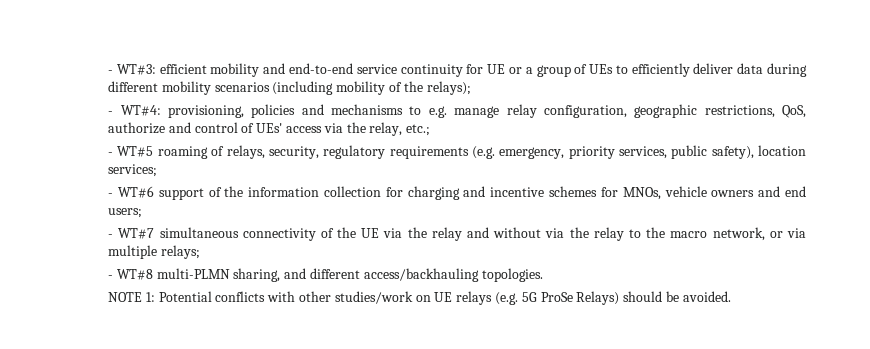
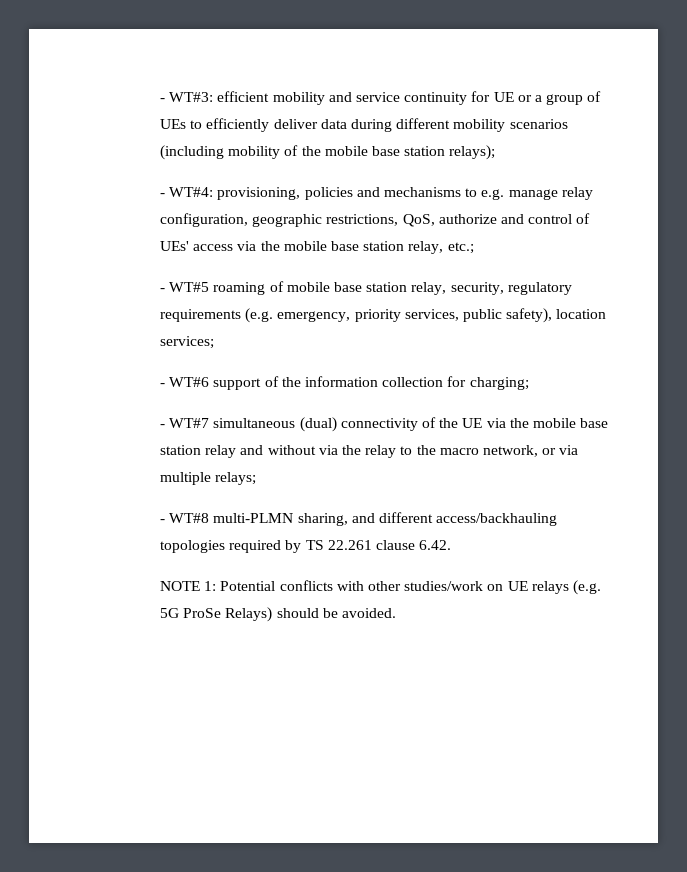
- - WT#3: efficient mobility and end-to-end service continuity for UE or a group of UEs to efficiently deliver data during different mobility scenarios (including mobility of the relays);
+ - WT#3: efficient mobility and service continuity for UE or a group of UEs to efficiently deliver data during different mobility scenarios (including mobility of the mobile base station relays);
- - WT#4: provisioning, policies and mechanisms to e.g. manage relay configuration, geographic restrictions, QoS, authorize and control of UEs' access via the relay, etc.;
+ - WT#4: provisioning, policies and mechanisms to e.g. manage relay configuration, geographic restrictions, QoS, authorize and control of UEs' access via the mobile base station relay, etc.;
- - WT#5 roaming of relays, security, regulatory requirements (e.g. emergency, priority services, public safety), location services;
+ - WT#5 roaming of mobile base station relay, security, regulatory requirements (e.g. emergency, priority services, public safety), location services;
- - WT#6 support of the information collection for charging and incentive schemes for MNOs, vehicle owners and end users;
+ - WT#6 support of the information collection for charging;
- - WT#7 simultaneous connectivity of the UE via the relay and without via the relay to the macro network, or via multiple relays;
+ - WT#7 simultaneous (dual) connectivity of the UE via the mobile base station relay and without via the relay to the macro network, or via multiple relays;
- - WT#8 multi-PLMN sharing, and different access/backhauling topologies.
+ - WT#8 multi-PLMN sharing, and different access/backhauling topologies required by TS 22.261 clause 6.42.

